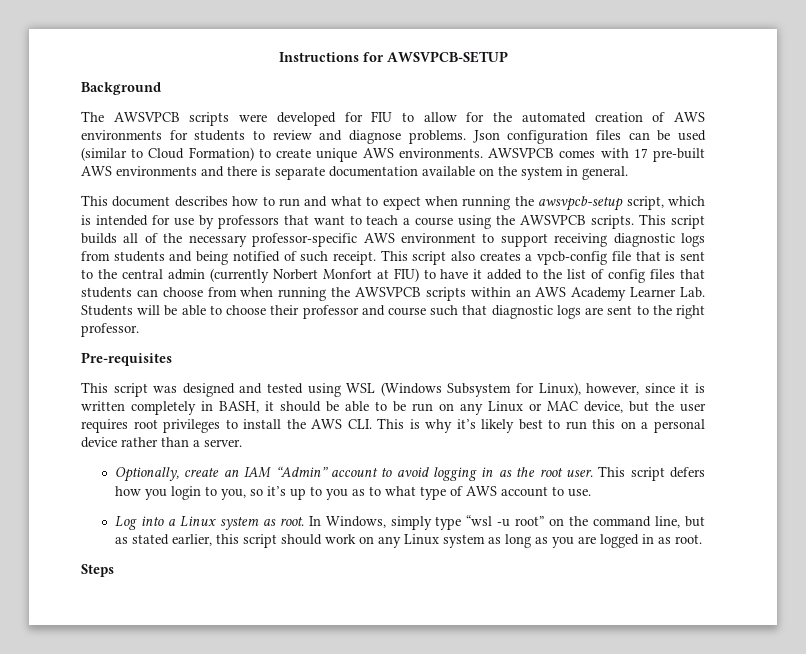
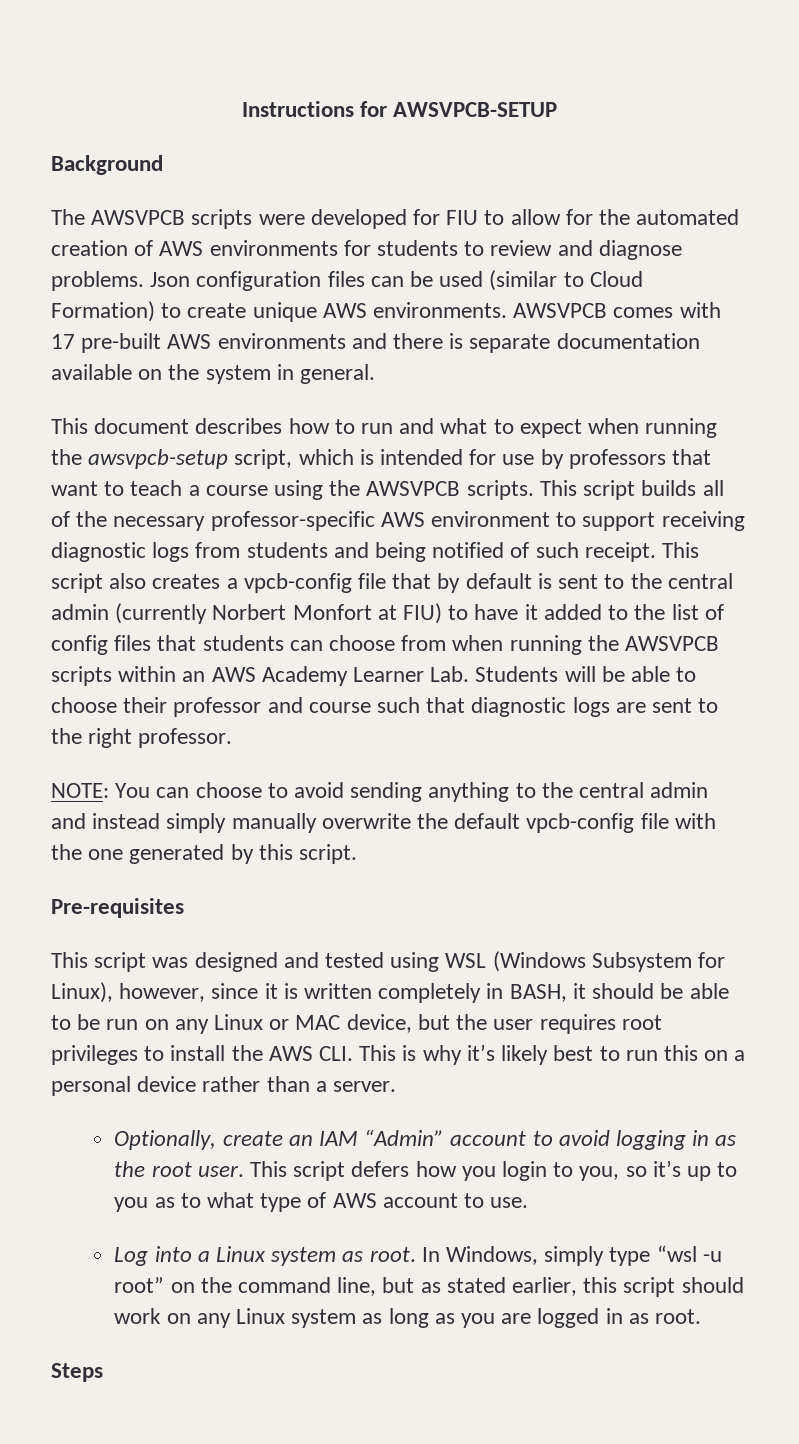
- This script also creates a vpcb-config file that is sent to the central admin (currently Norbert Monfort at FIU) to have it added to the list of config files that students can choose from when running the AWSVPCB scripts within an AWS Academy Learner Lab. Students will be able to choose their professor and course such that diagnostic logs are sent to the right professor.
+ This script also creates a vpcb-config file that by default is sent to the central admin (currently Norbert Monfort at FIU) to have it added to the list of config files that students can choose from when running the AWSVPCB scripts within an AWS Academy Learner Lab. Students will be able to choose their professor and course such that diagnostic logs are sent to the right professor.
+ NOTE: You can choose to avoid sending anything to the central admin and instead simply manually overwrite the default vpcb-config file with the one generated by this script.

